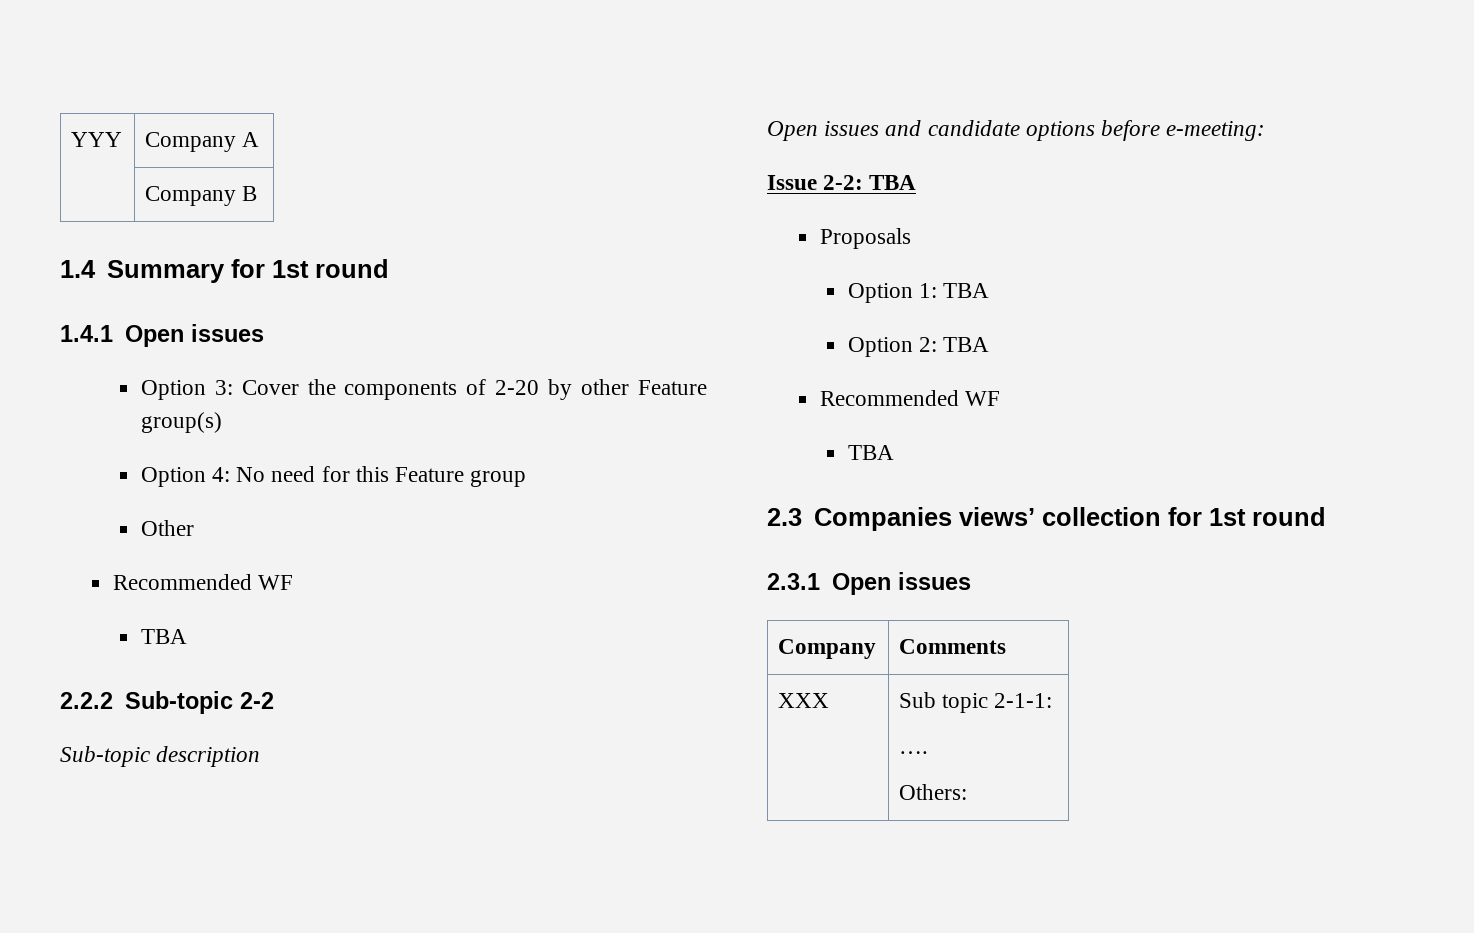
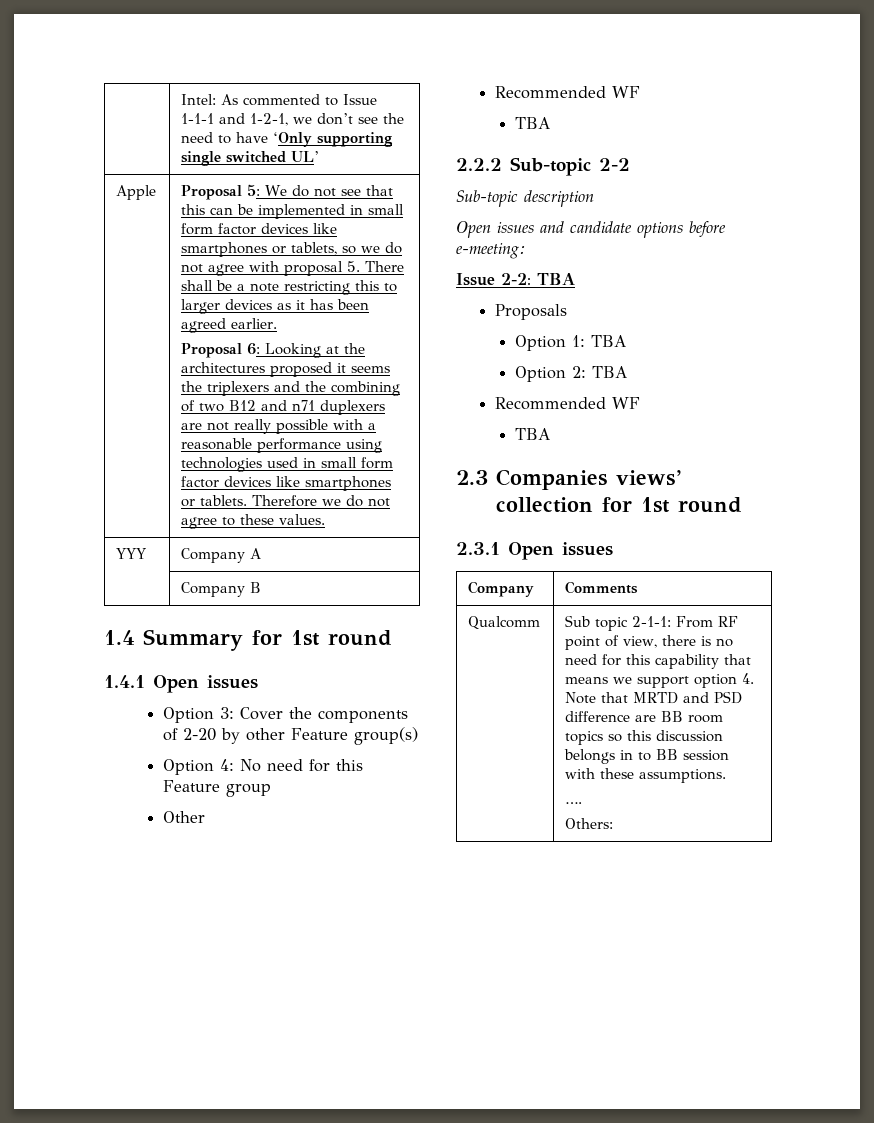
+ | Intel: As commented to Issue 1-1-1 and 1-2-1, we don’t see the need to have ‘Only supporting single switched UL’
+ Apple | Proposal 5: We do not see that this can be implemented in small form factor devices like smartphones or tablets, so we do not agree with proposal 5. There shall be a note restricting this to larger devices as it has been agreed earlier.
+ Proposal 6: Looking at the architectures proposed it seems the triplexers and the combining of two B12 and n71 duplexers are not really possible with a reasonable performance using technologies used in small form factor devices like smartphones or tablets. Therefore we do not agree to these values.
- XXX
+ Qualcomm
- Sub topic 2-1-1:
+ Sub topic 2-1-1: From RF point of view, there is no need for this capability that means we support option 4. Note that MRTD and PSD difference are BB room topics so this discussion belongs in to BB session with these assumptions.

